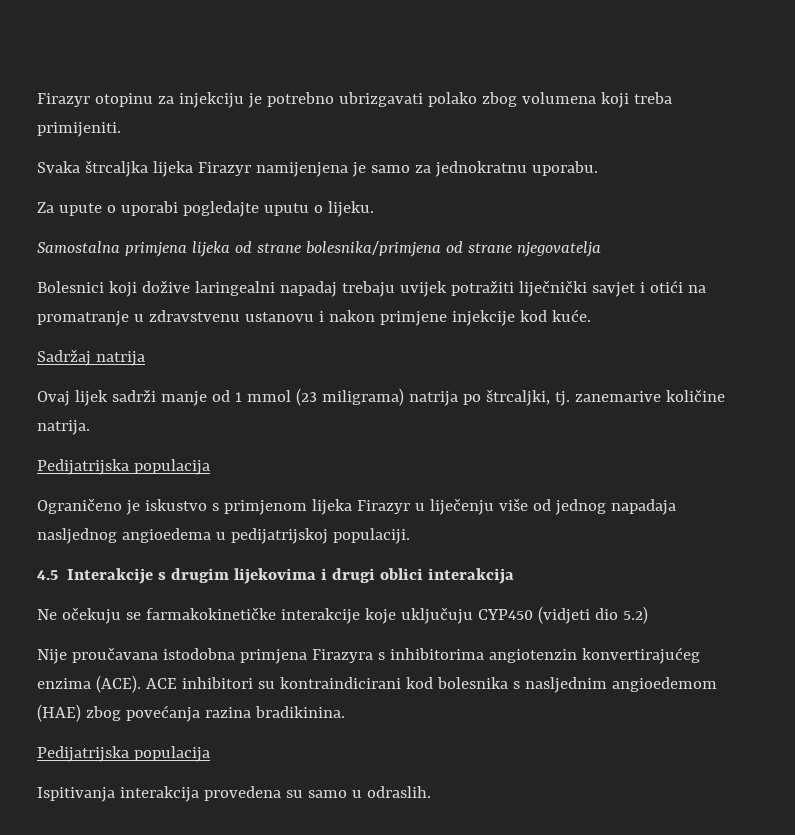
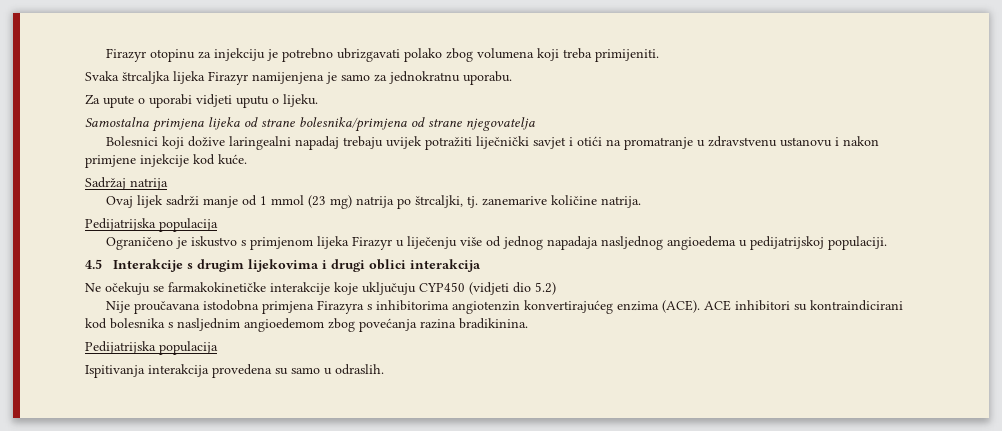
- Za upute o uporabi pogledajte uputu o lijeku.
+ Za upute o uporabi vidjeti uputu o lijeku.
- Ovaj lijek sadrži manje od 1 mmol (23 miligrama) natrija po štrcaljki, tj. zanemarive količine natrija.
+ Ovaj lijek sadrži manje od 1 mmol (23 mg) natrija po štrcaljki, tj. zanemarive količine natrija.
- ACE inhibitori su kontraindicirani kod bolesnika s nasljednim angioedemom (HAE) zbog povećanja razina bradikinina.
+ ACE inhibitori su kontraindicirani kod bolesnika s nasljednim angioedemom zbog povećanja razina bradikinina.

